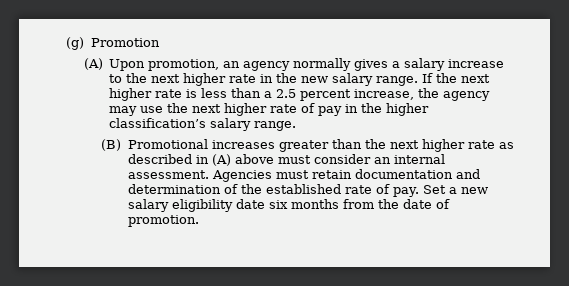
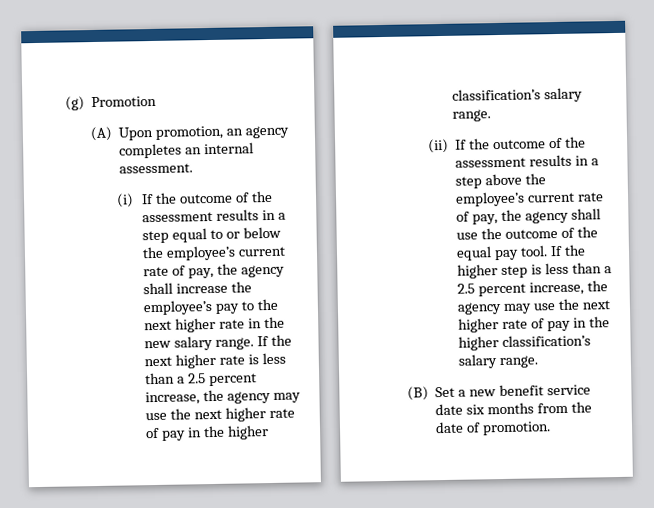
- (A) Upon promotion, an agency normally gives a salary increase to the next higher rate in the new salary range.
+ (A) Upon promotion, an agency completes an internal assessment.
+ (i) If the outcome of the assessment results in a step equal to or below the employee’s current rate of pay, the agency shall increase the employee’s pay to the next higher rate in the new salary range.
- (B) Promotional increases greater than the next higher rate as described in (A) above must consider an internal assessment. Agencies must retain documentation and determination of the established rate of pay. Set a new salary eligibility date six months from the date of promotion.
+ (ii) If the outcome of the assessment results in a step above the employee’s current rate of pay, the agency shall use the outcome of the equal pay tool. If the higher step is less than a 2.5 percent increase, the agency may use the next higher rate of pay in the higher classification’s salary range.
+ (B) Set a new benefit service date six months from the date of promotion.

